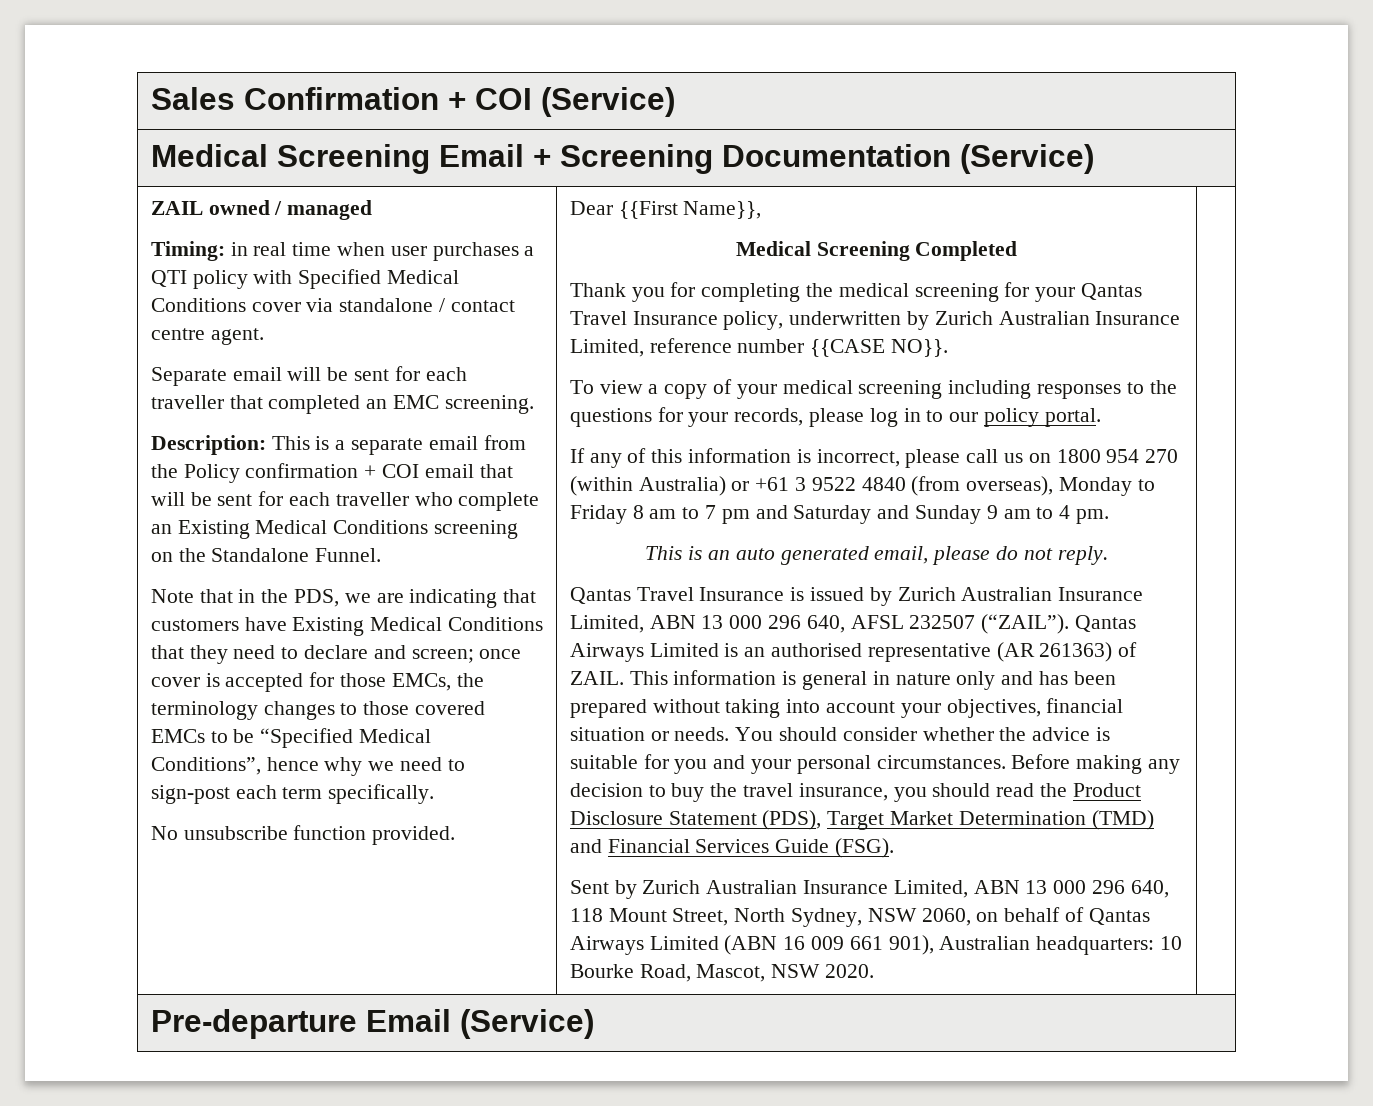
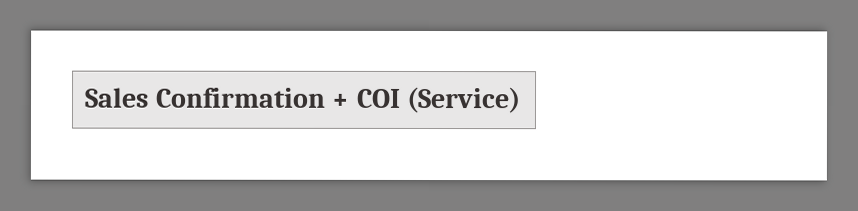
- Medical Screening Email + Screening Documentation (Service)
- ZAIL owned / managed
- Timing: in real time when user purchases a QTI policy with Specified Medical Conditions cover via standalone / contact centre agent.
- Separate email will be sent for each traveller that completed an EMC screening.
- Description: This is a separate email from the Policy confirmation + COI email that will be sent for each traveller who complete an Existing Medical Conditions screening on the Standalone Funnel.
- Note that in the PDS, we are indicating that customers have Existing Medical Conditions that they need to declare and screen; once cover is accepted for those EMCs, the terminology changes to those covered EMCs to be “Specified Medical Conditions”, hence why we need to sign-post each term specifically.
- No unsubscribe function provided. | Dear {{First Name}},
- Medical Screening Completed
- Thank you for completing the medical screening for your Qantas Travel Insurance policy, underwritten by Zurich Australian Insurance Limited, reference number {{CASE NO}}.
- To view a copy of your medical screening including responses to the questions for your records, please log in to our policy portal.
- If any of this information is incorrect, please call us on 1800 954 270 (within Australia) or +61 3 9522 4840 (from overseas), Monday to Friday 8 am to 7 pm and Saturday and Sunday 9 am to 4 pm.
- This is an auto generated email, please do not reply.
- Qantas Travel Insurance is issued by Zurich Australian Insurance Limited, ABN 13 000 296 640, AFSL 232507 (“ZAIL”). Qantas Airways Limited is an authorised representative (AR 261363) of ZAIL. This information is general in nature only and has been prepared without taking into account your objectives, financial situation or needs. You should consider whether the advice is suitable for you and your personal circumstances. Before making any decision to buy the travel insurance, you should read the Product Disclosure Statement (PDS), Target Market Determination (TMD) and Financial Services Guide (FSG).
- Sent by Zurich Australian Insurance Limited, ABN 13 000 296 640, 118 Mount Street, North Sydney, NSW 2060, on behalf of Qantas Airways Limited (ABN 16 009 661 901), Australian headquarters: 10 Bourke Road, Mascot, NSW 2020. |
- Pre-departure Email (Service)

